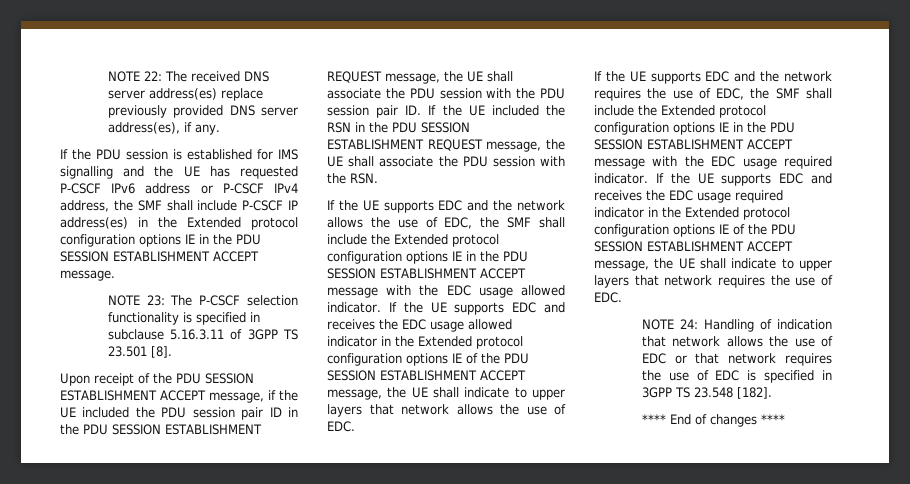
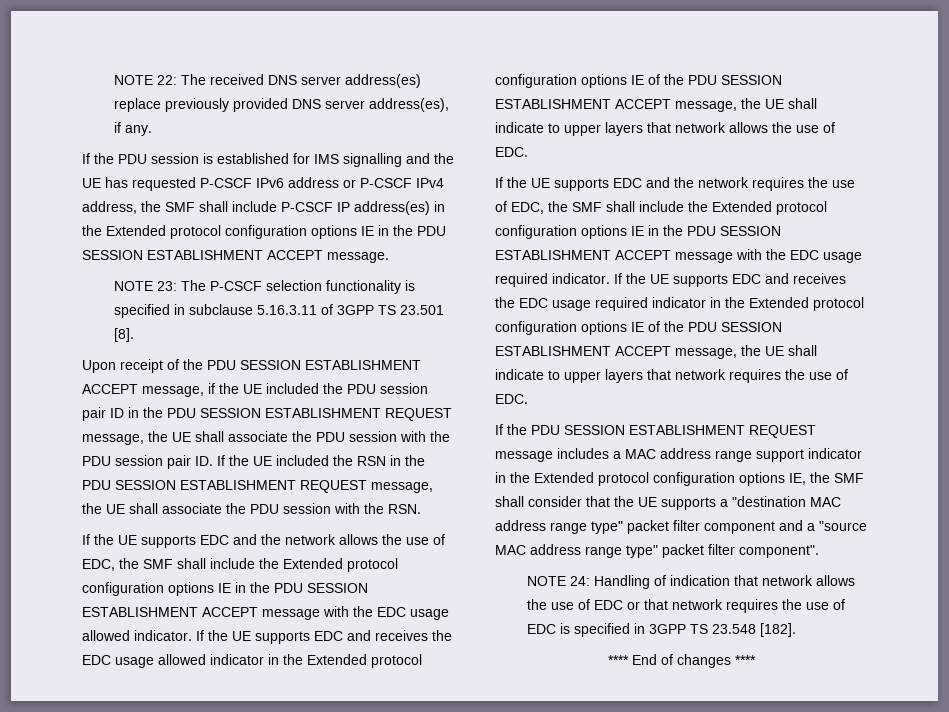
+ If the PDU SESSION ESTABLISHMENT REQUEST message includes a MAC address range support indicator in the Extended protocol configuration options IE, the SMF shall consider that the UE supports a "destination MAC address range type" packet filter component and a "source MAC address range type" packet filter component".

